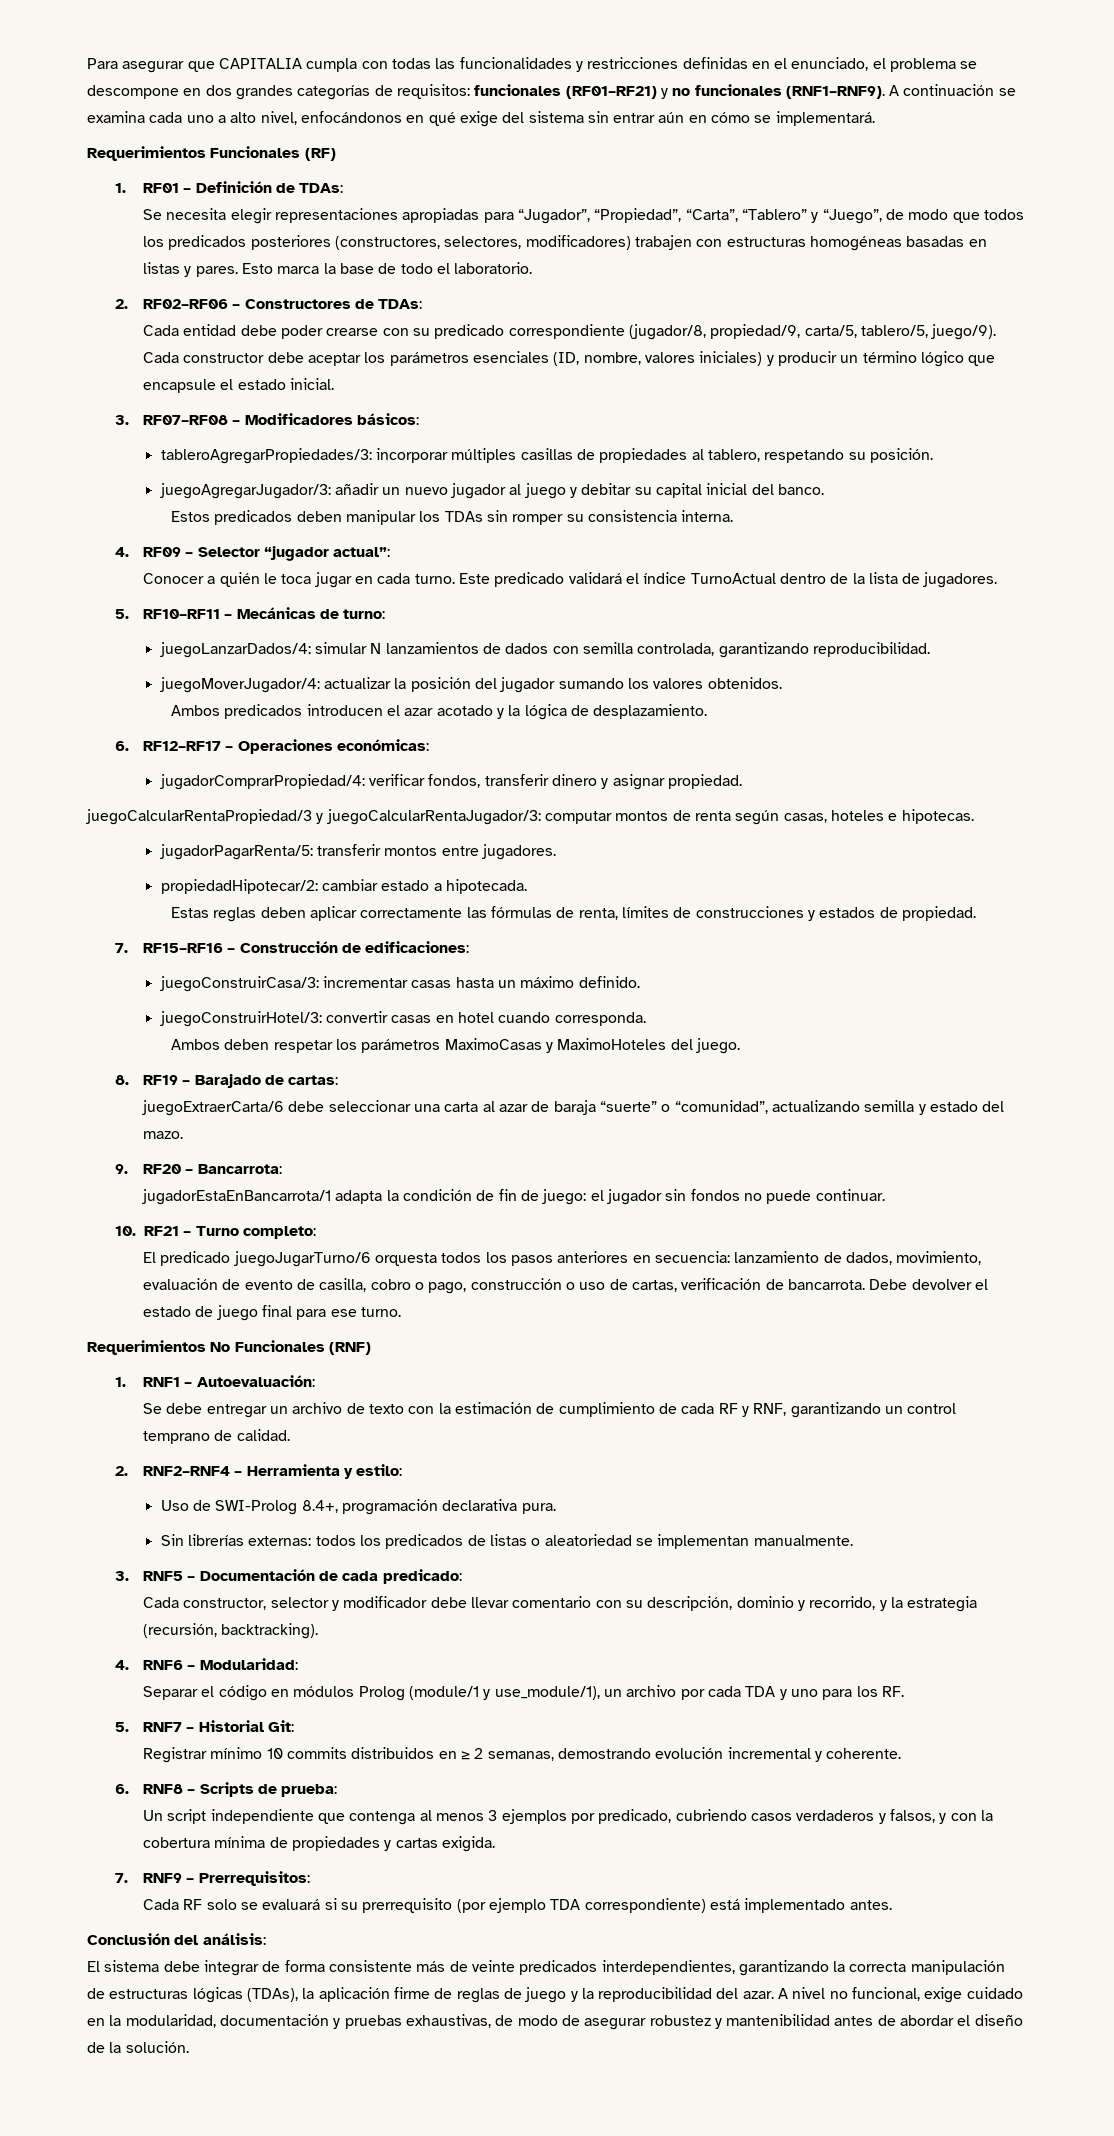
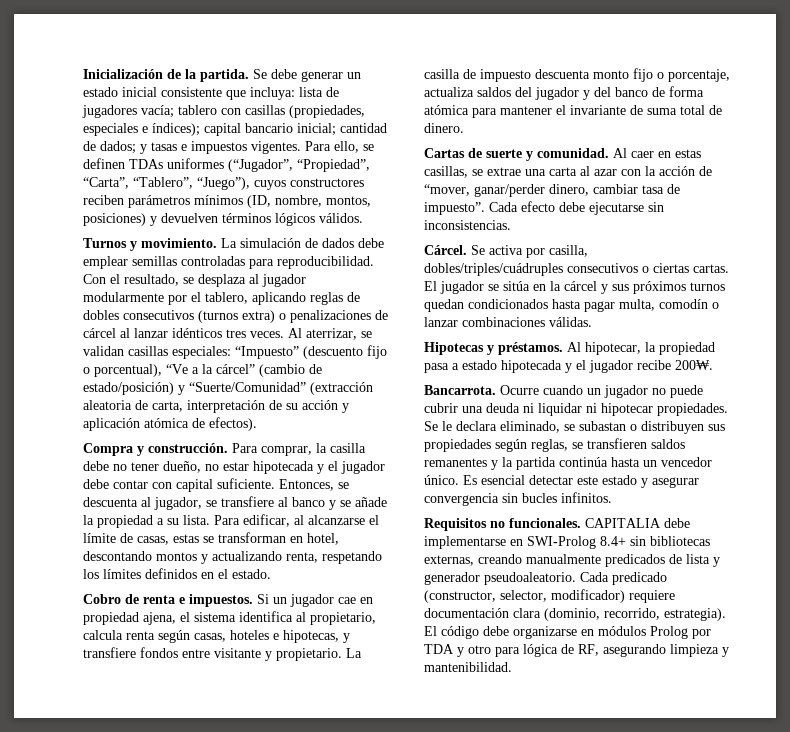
- Para asegurar que CAPITALIA cumpla con todas las funcionalidades y restricciones definidas en el enunciado, el problema se descompone en dos grandes categorías de requisitos: funcionales (RF01–RF21) y no funcionales (RNF1–RNF9). A continuación se examina cada uno a alto nivel, enfocándonos en qué exige del sistema sin entrar aún en cómo se implementará.
- Requerimientos Funcionales (RF)
- 1. RF01 – Definición de TDAs:
- Se necesita elegir representaciones apropiadas para “Jugador”, “Propiedad”, “Carta”, “Tablero” y “Juego”, de modo que todos los predicados posteriores (constructores, selectores, modificadores) trabajen con estructuras homogéneas basadas en listas y pares. Esto marca la base de todo el laboratorio.
- 2. RF02–RF06 – Constructores de TDAs:
- Cada entidad debe poder crearse con su predicado correspondiente (jugador/8, propiedad/9, carta/5, tablero/5, juego/9). Cada constructor debe aceptar los parámetros esenciales (ID, nombre, valores iniciales) y producir un término lógico que encapsule el estado inicial.
- 3. RF07–RF08 – Modificadores básicos:
- tableroAgregarPropiedades/3: incorporar múltiples casillas de propiedades al tablero, respetando su posición.
- juegoAgregarJugador/3: añadir un nuevo jugador al juego y debitar su capital inicial del banco.
- Estos predicados deben manipular los TDAs sin romper su consistencia interna.
- 4. RF09 – Selector “jugador actual”:
- Conocer a quién le toca jugar en cada turno. Este predicado validará el índice TurnoActual dentro de la lista de jugadores.
- 5. RF10–RF11 – Mecánicas de turno:
- juegoLanzarDados/4: simular N lanzamientos de dados con semilla controlada, garantizando reproducibilidad.
- juegoMoverJugador/4: actualizar la posición del jugador sumando los valores obtenidos.
- Ambos predicados introducen el azar acotado y la lógica de desplazamiento.
- 6. RF12–RF17 – Operaciones económicas:
- jugadorComprarPropiedad/4: verificar fondos, transferir dinero y asignar propiedad.
- juegoCalcularRentaPropiedad/3 y juegoCalcularRentaJugador/3: computar montos de renta según casas, hoteles e hipotecas.
- jugadorPagarRenta/5: transferir montos entre jugadores.
- propiedadHipotecar/2: cambiar estado a hipotecada.
- Estas reglas deben aplicar correctamente las fórmulas de renta, límites de construcciones y estados de propiedad.
- 7. RF15–RF16 – Construcción de edificaciones:
- juegoConstruirCasa/3: incrementar casas hasta un máximo definido.
- juegoConstruirHotel/3: convertir casas en hotel cuando corresponda.
- Ambos deben respetar los parámetros MaximoCasas y MaximoHoteles del juego.
- 8. RF19 – Barajado de cartas:
- juegoExtraerCarta/6 debe seleccionar una carta al azar de baraja “suerte” o “comunidad”, actualizando semilla y estado del mazo.
- 9. RF20 – Bancarrota:
- jugadorEstaEnBancarrota/1 adapta la condición de fin de juego: el jugador sin fondos no puede continuar.
- 10. RF21 – Turno completo:
- El predicado juegoJugarTurno/6 orquesta todos los pasos anteriores en secuencia: lanzamiento de dados, movimiento, evaluación de evento de casilla, cobro o pago, construcción o uso de cartas, verificación de bancarrota. Debe devolver el estado de juego final para ese turno.
- Requerimientos No Funcionales (RNF)
- 1. RNF1 – Autoevaluación:
- Se debe entregar un archivo de texto con la estimación de cumplimiento de cada RF y RNF, garantizando un control temprano de calidad.
- 2. RNF2–RNF4 – Herramienta y estilo:
- Uso de SWI-Prolog 8.4+, programación declarativa pura.
- Sin librerías externas: todos los predicados de listas o aleatoriedad se implementan manualmente.
- 3. RNF5 – Documentación de cada predicado:
- Cada constructor, selector y modificador debe llevar comentario con su descripción, dominio y recorrido, y la estrategia (recursión, backtracking).
- 4. RNF6 – Modularidad:
- Separar el código en módulos Prolog (module/1 y use_module/1), un archivo por cada TDA y uno para los RF.
- 5. RNF7 – Historial Git:
- Registrar mínimo 10 commits distribuidos en ≥ 2 semanas, demostrando evolución incremental y coherente.
- 6. RNF8 – Scripts de prueba:
- Un script independiente que contenga al menos 3 ejemplos por predicado, cubriendo casos verdaderos y falsos, y con la cobertura mínima de propiedades y cartas exigida.
- 7. RNF9 – Prerrequisitos:
- Cada RF solo se evaluará si su prerrequisito (por ejemplo TDA correspondiente) está implementado antes.
- Conclusión del análisis:
- El sistema debe integrar de forma consistente más de veinte predicados interdependientes, garantizando la correcta manipulación de estructuras lógicas (TDAs), la aplicación firme de reglas de juego y la reproducibilidad del azar. A nivel no funcional, exige cuidado en la modularidad, documentación y pruebas exhaustivas, de modo de asegurar robustez y mantenibilidad antes de abordar el diseño de la solución.
+ Inicialización de la partida. Se debe generar un estado inicial consistente que incluya: lista de jugadores vacía; tablero con casillas (propiedades, especiales e índices); capital bancario inicial; cantidad de dados; y tasas e impuestos vigentes. Para ello, se definen TDAs uniformes (“Jugador”, “Propiedad”, “Carta”, “Tablero”, “Juego”), cuyos constructores reciben parámetros mínimos (ID, nombre, montos, posiciones) y devuelven términos lógicos válidos.
+ Turnos y movimiento. La simulación de dados debe emplear semillas controladas para reproducibilidad. Con el resultado, se desplaza al jugador modularmente por el tablero, aplicando reglas de dobles consecutivos (turnos extra) o penalizaciones de cárcel al lanzar idénticos tres veces. Al aterrizar, se validan casillas especiales: “Impuesto” (descuento fijo o porcentual), “Ve a la cárcel” (cambio de estado/posición) y “Suerte/Comunidad” (extracción aleatoria de carta, interpretación de su acción y aplicación atómica de efectos).
+ Compra y construcción. Para comprar, la casilla debe no tener dueño, no estar hipotecada y el jugador debe contar con capital suficiente. Entonces, se descuenta al jugador, se transfiere al banco y se añade la propiedad a su lista. Para edificar, al alcanzarse el límite de casas, estas se transforman en hotel, descontando montos y actualizando renta, respetando los límites definidos en el estado.
+ Cobro de renta e impuestos. Si un jugador cae en propiedad ajena, el sistema identifica al propietario, calcula renta según casas, hoteles e hipotecas, y transfiere fondos entre visitante y propietario. La casilla de impuesto descuenta monto fijo o porcentaje, actualiza saldos del jugador y del banco de forma atómica para mantener el invariante de suma total de dinero.
+ Cartas de suerte y comunidad. Al caer en estas casillas, se extrae una carta al azar con la acción de “mover, ganar/perder dinero, cambiar tasa de impuesto”. Cada efecto debe ejecutarse sin inconsistencias.
+ Cárcel. Se activa por casilla, dobles/triples/cuádruples consecutivos o ciertas cartas. El jugador se sitúa en la cárcel y sus próximos turnos quedan condicionados hasta pagar multa, comodín o lanzar combinaciones válidas.
+ Hipotecas y préstamos. Al hipotecar, la propiedad pasa a estado hipotecada y el jugador recibe 200₩.
+ Bancarrota. Ocurre cuando un jugador no puede cubrir una deuda ni liquidar ni hipotecar propiedades. Se le declara eliminado, se subastan o distribuyen sus propiedades según reglas, se transfieren saldos remanentes y la partida continúa hasta un vencedor único. Es esencial detectar este estado y asegurar convergencia sin bucles infinitos.
+ Requisitos no funcionales. CAPITALIA debe implementarse en SWI-Prolog 8.4+ sin bibliotecas externas, creando manualmente predicados de lista y generador pseudoaleatorio. Cada predicado (constructor, selector, modificador) requiere documentación clara (dominio, recorrido, estrategia). El código debe organizarse en módulos Prolog por TDA y otro para lógica de RF, asegurando limpieza y mantenibilidad.

